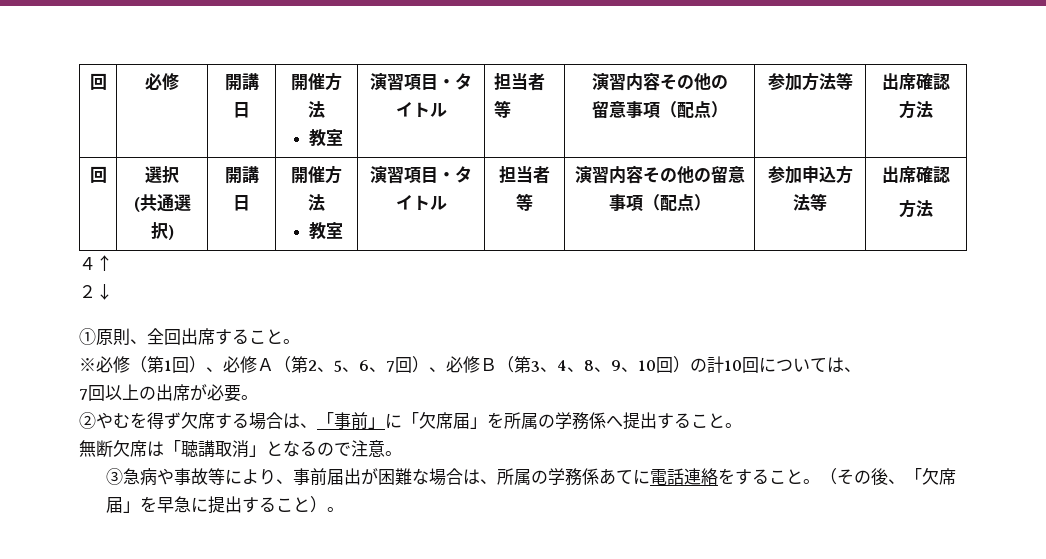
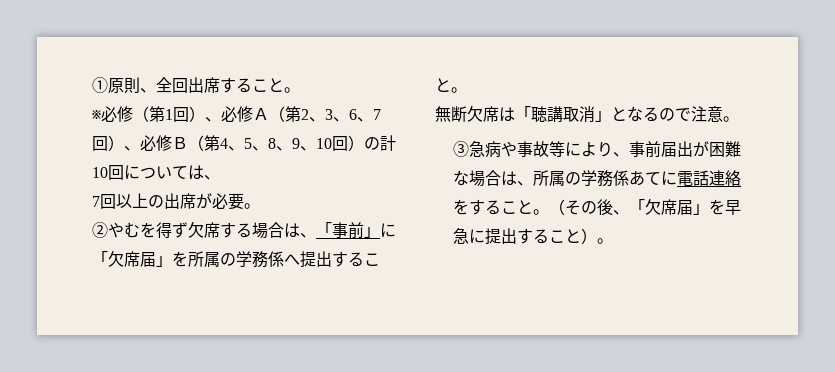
- 回 | 必修 | 開講日 | 開催方法
- 教室 | 演習項目・タイトル | 担当者等 | 演習内容その他の
- 留意事項（配点） | 参加方法等 | 出席確認方法
- 回 | 選択
- (共通選択) | 開講日 | 開催方法
- 教室 | 演習項目・タイトル | 担当者等 | 演習内容その他の留意事項（配点） | 参加申込方法等 | 出席確認
- 方法
- ４↑
- ２↓
- ※必修（第1回）、必修Ａ（第2、5、6、7回）、必修Ｂ（第3、4、8、9、10回）の計10回については、
+ ※必修（第1回）、必修Ａ（第2、3、6、7回）、必修Ｂ（第4、5、8、9、10回）の計10回については、

